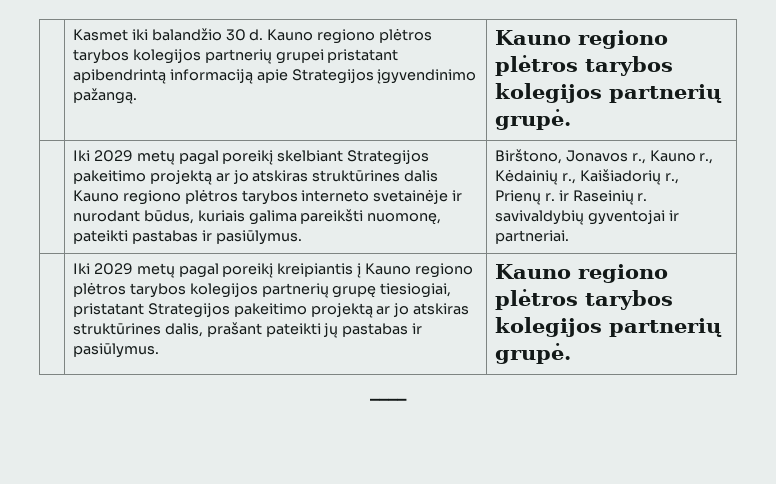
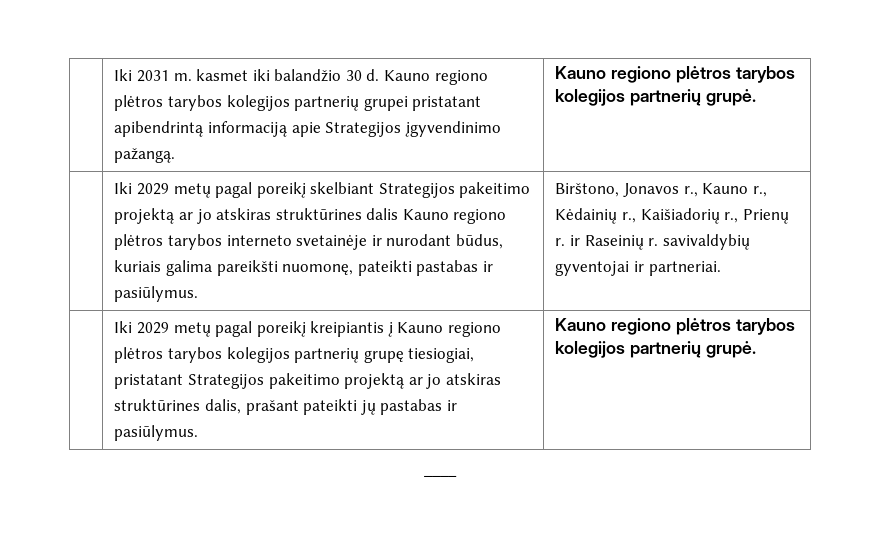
- | Kasmet iki balandžio 30 d. Kauno regiono plėtros tarybos kolegijos partnerių grupei pristatant apibendrintą informaciją apie Strategijos įgyvendinimo pažangą. | Kauno regiono plėtros tarybos kolegijos partnerių grupė.
+ | Iki 2031 m. kasmet iki balandžio 30 d. Kauno regiono plėtros tarybos kolegijos partnerių grupei pristatant apibendrintą informaciją apie Strategijos įgyvendinimo pažangą. | Kauno regiono plėtros tarybos kolegijos partnerių grupė.

